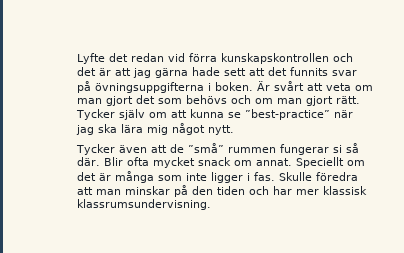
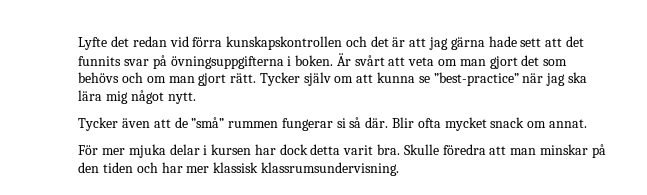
- Blir ofta mycket snack om annat. Speciellt om det är många som inte ligger i fas.
+ Blir ofta mycket snack om annat.
+ För mer mjuka delar i kursen har dock detta varit bra.

